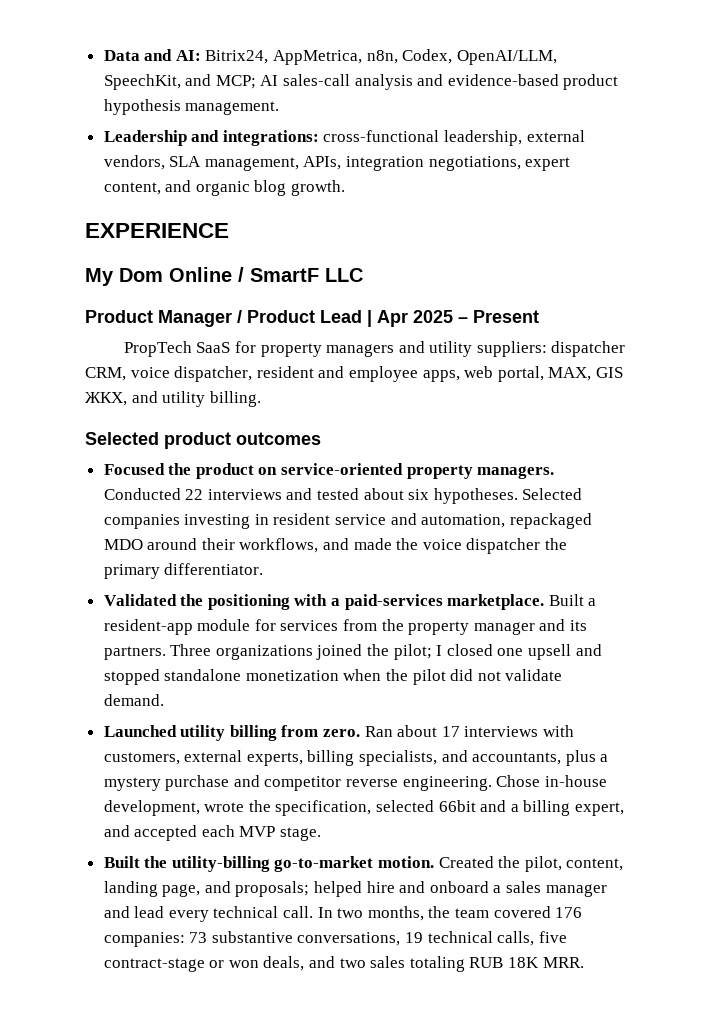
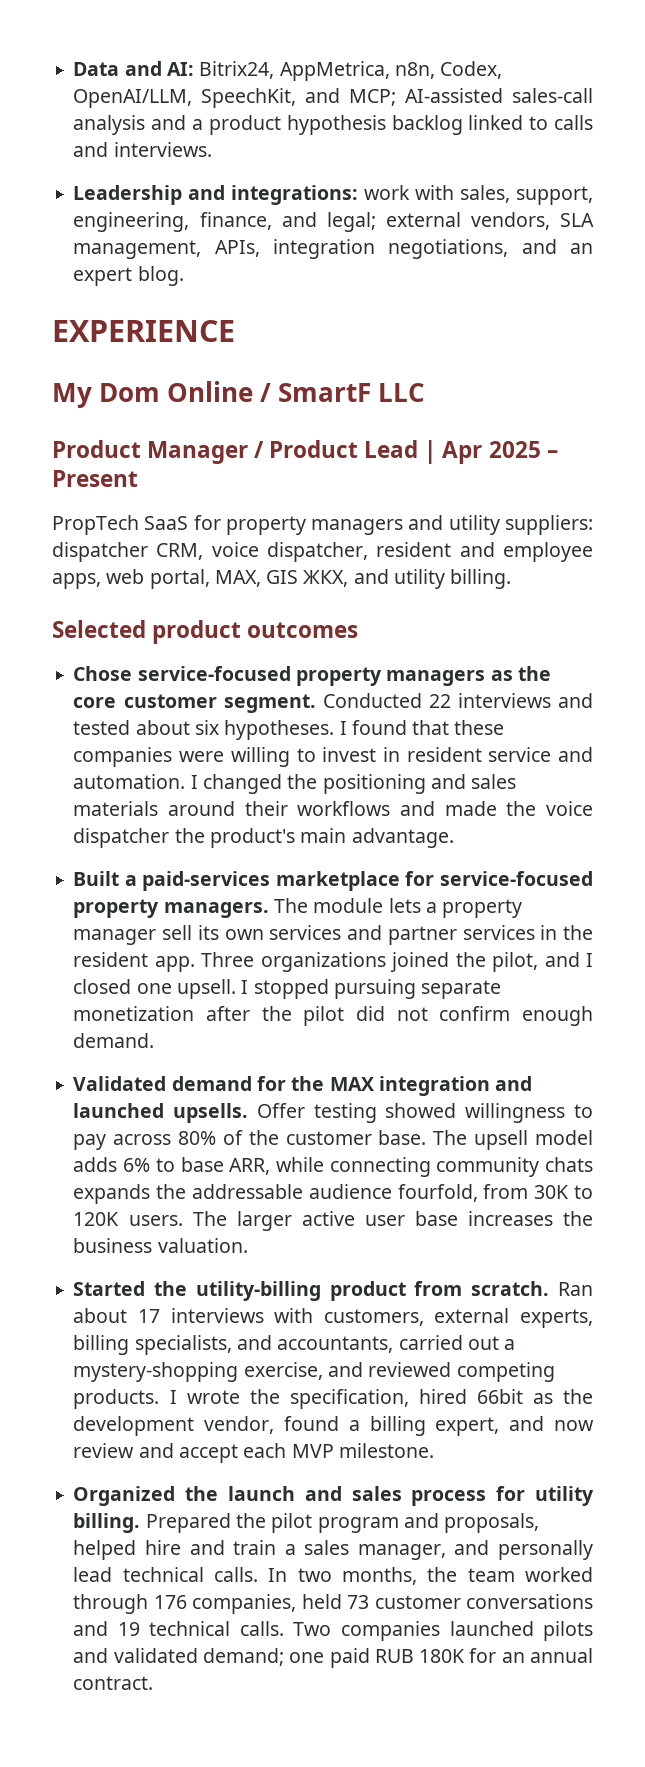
- Data and AI: Bitrix24, AppMetrica, n8n, Codex, OpenAI/LLM, SpeechKit, and MCP; AI sales-call analysis and evidence-based product hypothesis management.
- Leadership and integrations: cross-functional leadership, external vendors, SLA management, APIs, integration negotiations, expert content, and organic blog growth.
+ Data and AI: Bitrix24, AppMetrica, n8n, Codex, OpenAI/LLM, SpeechKit, and MCP; AI-assisted sales-call analysis and a product hypothesis backlog linked to calls and interviews.
+ Leadership and integrations: work with sales, support, engineering, finance, and legal; external vendors, SLA management, APIs, integration negotiations, and an expert blog.
- Focused the product on service-oriented property managers.
+ Chose service-focused property managers as the core customer segment.
- Selected companies investing in resident service and automation, repackaged MDO around their workflows, and made the voice dispatcher the primary differentiator.
- Validated the positioning with a paid-services marketplace. Built a resident-app module for services from the property manager and its partners.
+ I found that these companies were willing to invest in resident service and automation. I changed the positioning and sales materials around their workflows and made the voice dispatcher the product's main advantage.
+ Built a paid-services marketplace for service-focused property managers. The module lets a property manager sell its own services and partner services in the resident app.
- Three organizations joined the pilot; I closed one upsell and stopped standalone monetization when the pilot did not validate demand.
+ Three organizations joined the pilot, and I closed one upsell. I stopped pursuing separate monetization after the pilot did not confirm enough demand.
- Launched utility billing from zero.
+ Validated demand for the MAX integration and launched upsells. Offer testing showed willingness to pay across 80% of the customer base. The upsell model adds 6% to base ARR, while connecting community chats expands the addressable audience fourfold, from 30K to 120K users. The larger active user base increases the business valuation.
+ Started the utility-billing product from scratch.
- Ran about 17 interviews with customers, external experts, billing specialists, and accountants, plus a mystery purchase and competitor reverse engineering. Chose in-house development, wrote the specification, selected 66bit and a billing expert, and accepted each MVP stage.
- Built the utility-billing go-to-market motion. Created the pilot, content, landing page, and proposals; helped hire and onboard a sales manager and lead every technical call.
+ Ran about 17 interviews with customers, external experts, billing specialists, and accountants, carried out a mystery-shopping exercise, and reviewed competing products. I wrote the specification, hired 66bit as the development vendor, found a billing expert, and now review and accept each MVP milestone.
+ Organized the launch and sales process for utility billing. Prepared the pilot program and proposals, helped hire and train a sales manager, and personally lead technical calls.
- In two months, the team covered 176 companies: 73 substantive conversations, 19 technical calls, five contract-stage or won deals, and two sales totaling RUB 18K MRR.
+ In two months, the team worked through 176 companies, held 73 customer conversations and 19 technical calls. Two companies launched pilots and validated demand; one paid RUB 180K for an annual contract.

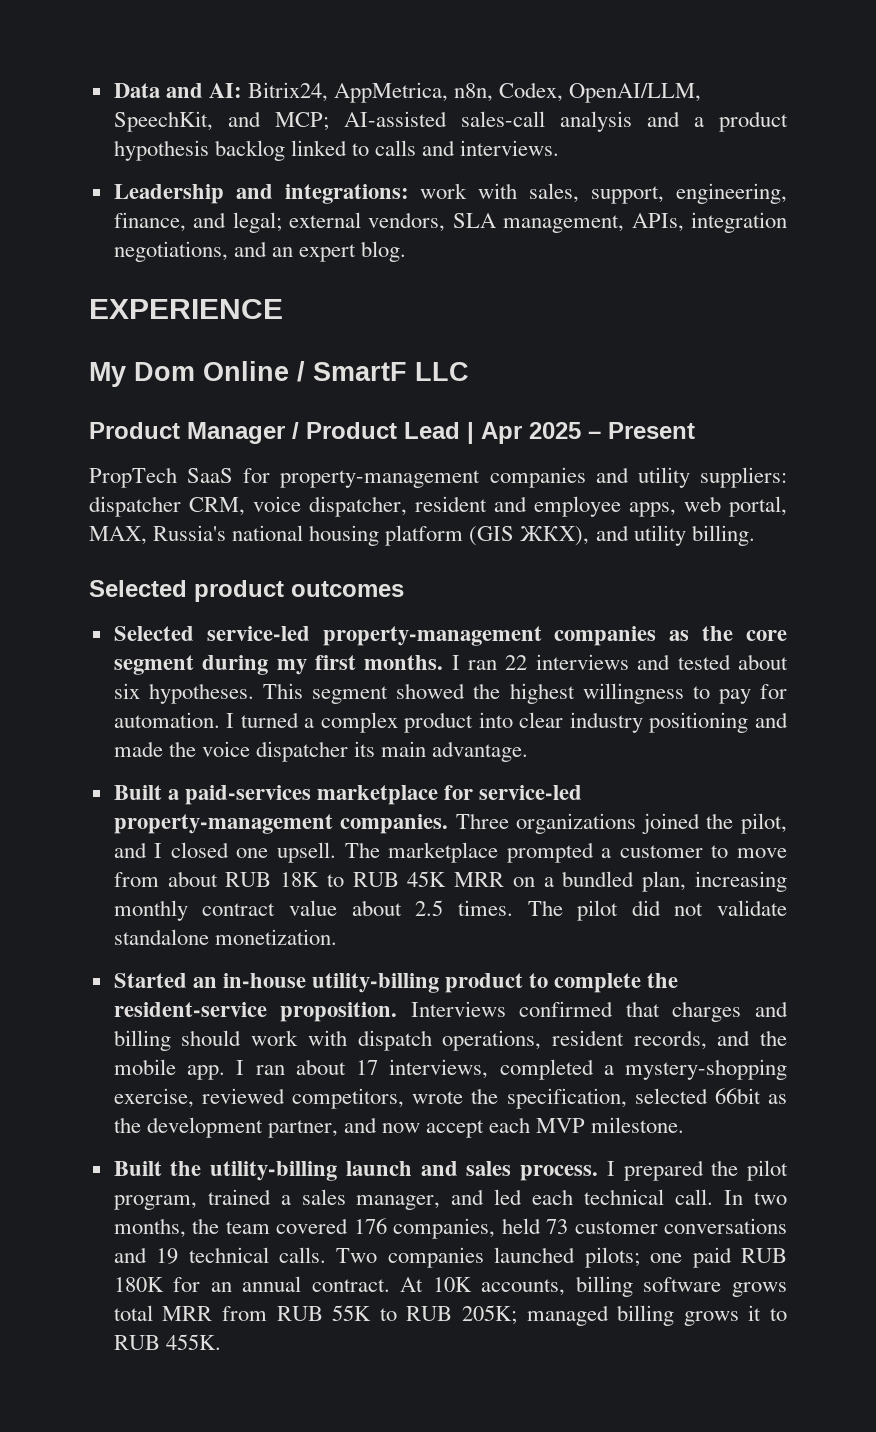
- PropTech SaaS for property managers and utility suppliers: dispatcher CRM, voice dispatcher, resident and employee apps, web portal, MAX, GIS ЖКХ, and utility billing.
+ PropTech SaaS for property-management companies and utility suppliers: dispatcher CRM, voice dispatcher, resident and employee apps, web portal, MAX, Russia's national housing platform (GIS ЖКХ), and utility billing.
- Chose service-focused property managers as the core customer segment. Conducted 22 interviews and tested about six hypotheses.
+ Selected service-led property-management companies as the core segment during my first months. I ran 22 interviews and tested about six hypotheses.
- I found that these companies were willing to invest in resident service and automation. I changed the positioning and sales materials around their workflows and made the voice dispatcher the product's main advantage.
+ This segment showed the highest willingness to pay for automation. I turned a complex product into clear industry positioning and made the voice dispatcher its main advantage.
- Built a paid-services marketplace for service-focused property managers. The module lets a property manager sell its own services and partner services in the resident app.
+ Built a paid-services marketplace for service-led property-management companies.
- I stopped pursuing separate monetization after the pilot did not confirm enough demand.
- Validated demand for the MAX integration and launched upsells. Offer testing showed willingness to pay across 80% of the customer base. The upsell model adds 6% to base ARR, while connecting community chats expands the addressable audience fourfold, from 30K to 120K users. The larger active user base increases the business valuation.
- Started the utility-billing product from scratch. Ran about 17 interviews with customers, external experts, billing specialists, and accountants, carried out a mystery-shopping exercise, and reviewed competing products. I wrote the specification, hired 66bit as the development vendor, found a billing expert, and now review and accept each MVP milestone.
- Organized the launch and sales process for utility billing. Prepared the pilot program and proposals, helped hire and train a sales manager, and personally lead technical calls.
+ The marketplace prompted a customer to move from about RUB 18K to RUB 45K MRR on a bundled plan, increasing monthly contract value about 2.5 times. The pilot did not validate standalone monetization.
+ Started an in-house utility-billing product to complete the resident-service proposition. Interviews confirmed that charges and billing should work with dispatch operations, resident records, and the mobile app. I ran about 17 interviews, completed a mystery-shopping exercise, reviewed competitors, wrote the specification, selected 66bit as the development partner, and now accept each MVP milestone.
+ Built the utility-billing launch and sales process. I prepared the pilot program, trained a sales manager, and led each technical call.
- In two months, the team worked through 176 companies, held 73 customer conversations and 19 technical calls.
+ In two months, the team covered 176 companies, held 73 customer conversations and 19 technical calls.
- Two companies launched pilots and validated demand; one paid RUB 180K for an annual contract.
+ Two companies launched pilots; one paid RUB 180K for an annual contract.
+ At 10K accounts, billing software grows total MRR from RUB 55K to RUB 205K; managed billing grows it to RUB 455K.

